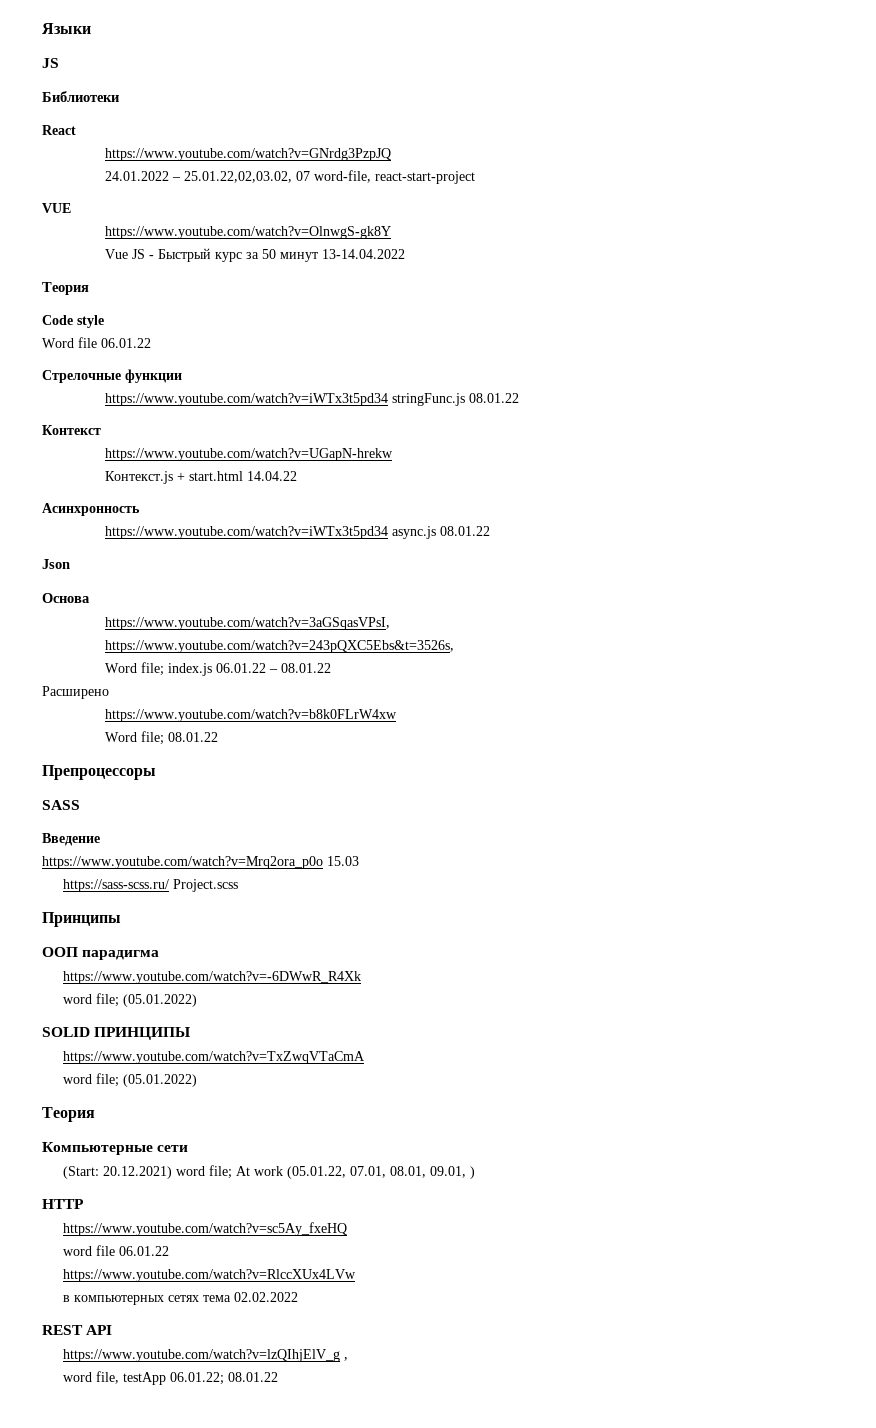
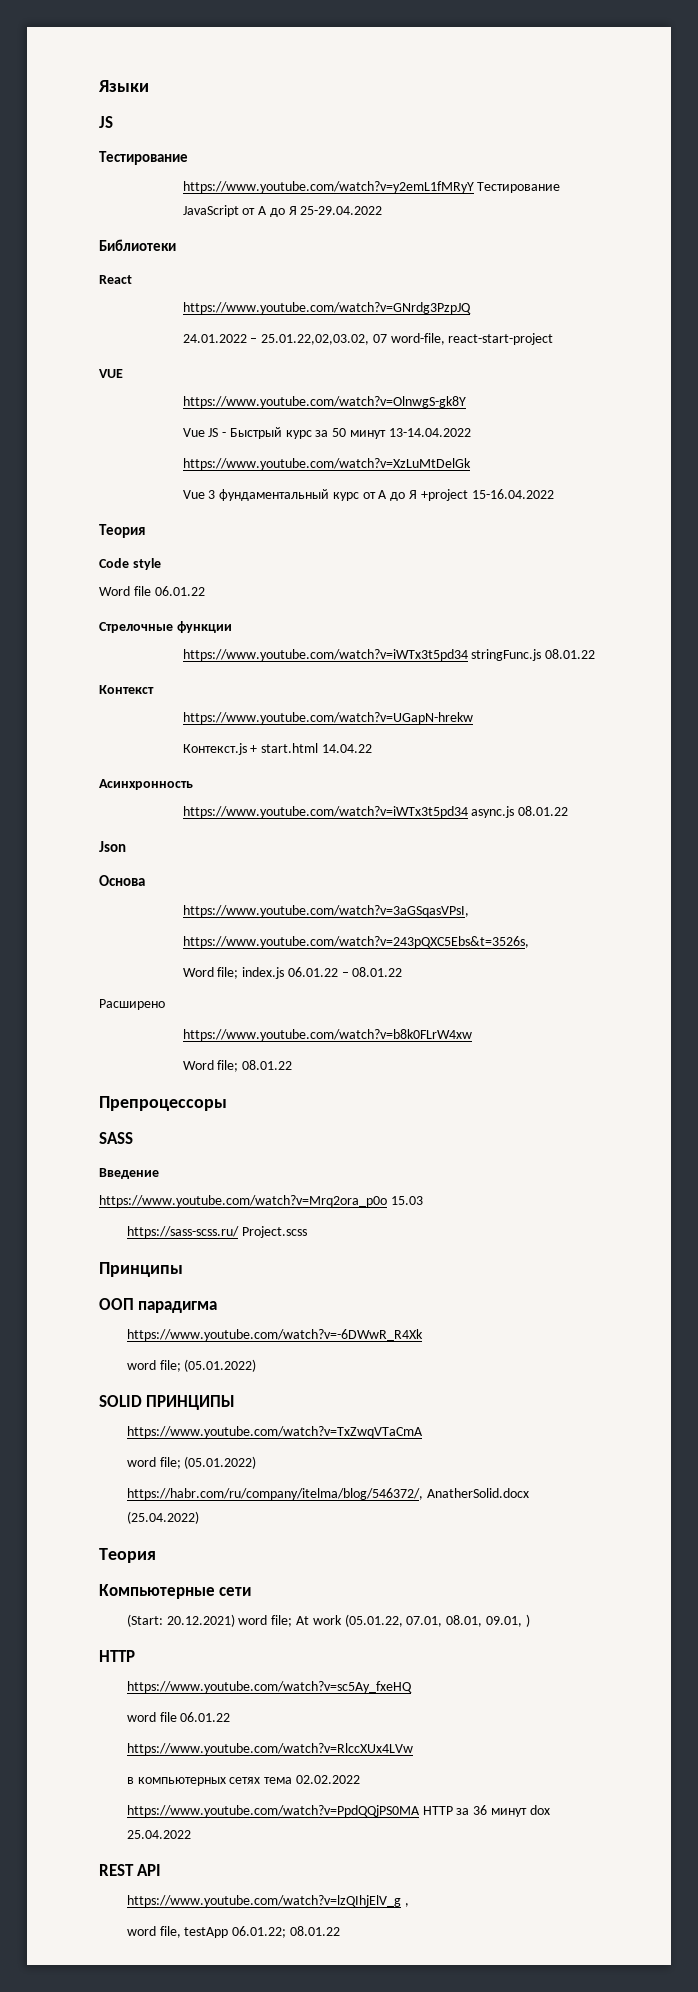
  Языки
  JS
+ Тестирование
+ https://www.youtube.com/watch?v=y2emL1fMRyY Тестирование JavaScript от А до Я 25-29.04.2022
+ https://www.youtube.com/watch?v=XzLuMtDelGk
+ Vue 3 фундаментальный курс от А до Я +project 15-16.04.2022
+ https://habr.com/ru/company/itelma/blog/546372/, AnatherSolid.docx (25.04.2022)
+ https://www.youtube.com/watch?v=PpdQQjPS0MA HTTP за 36 минут dox 25.04.2022

